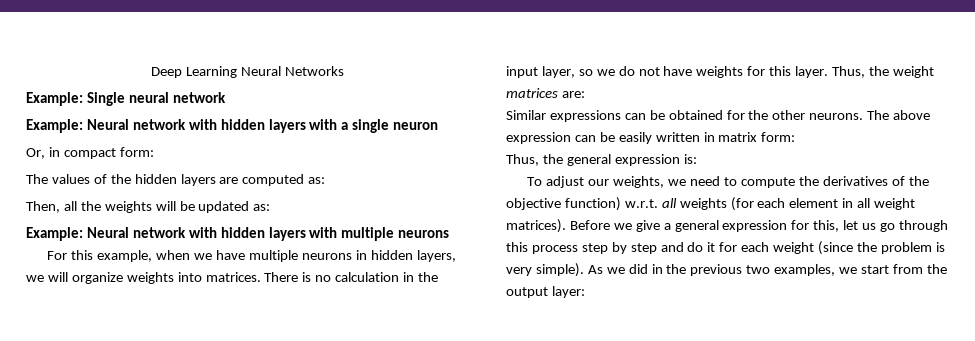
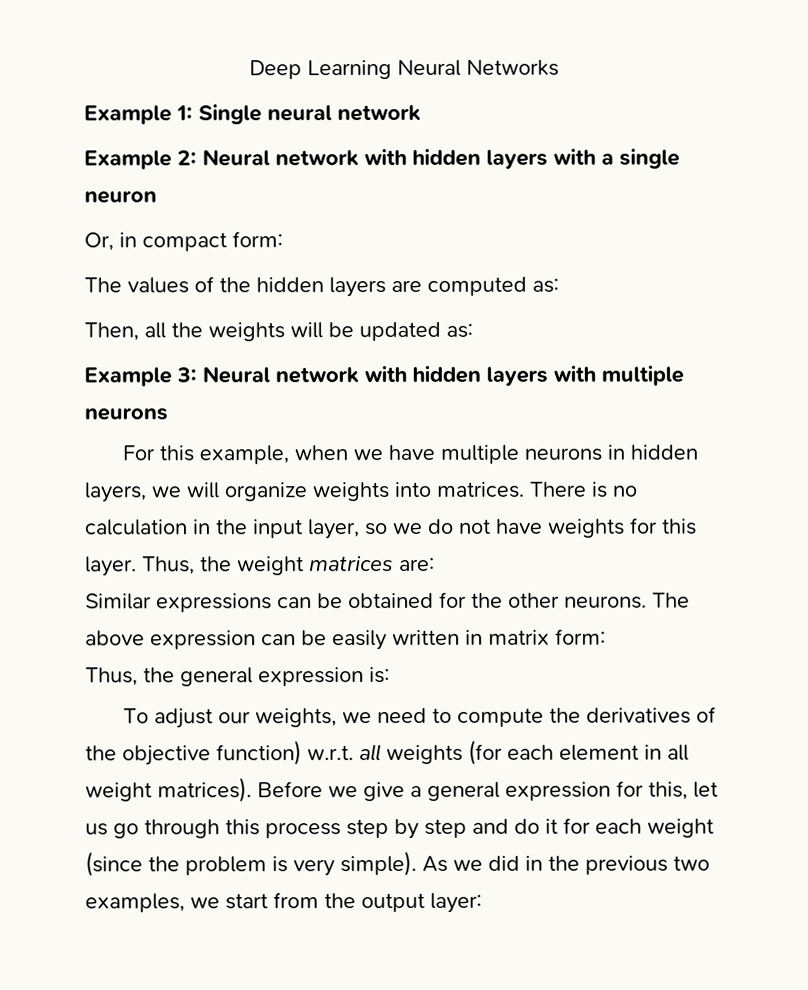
- Example: Single neural network
+ Example 1: Single neural network
- Example: Neural network with hidden layers with a single neuron
+ Example 2: Neural network with hidden layers with a single neuron
- Example: Neural network with hidden layers with multiple neurons
+ Example 3: Neural network with hidden layers with multiple neurons

